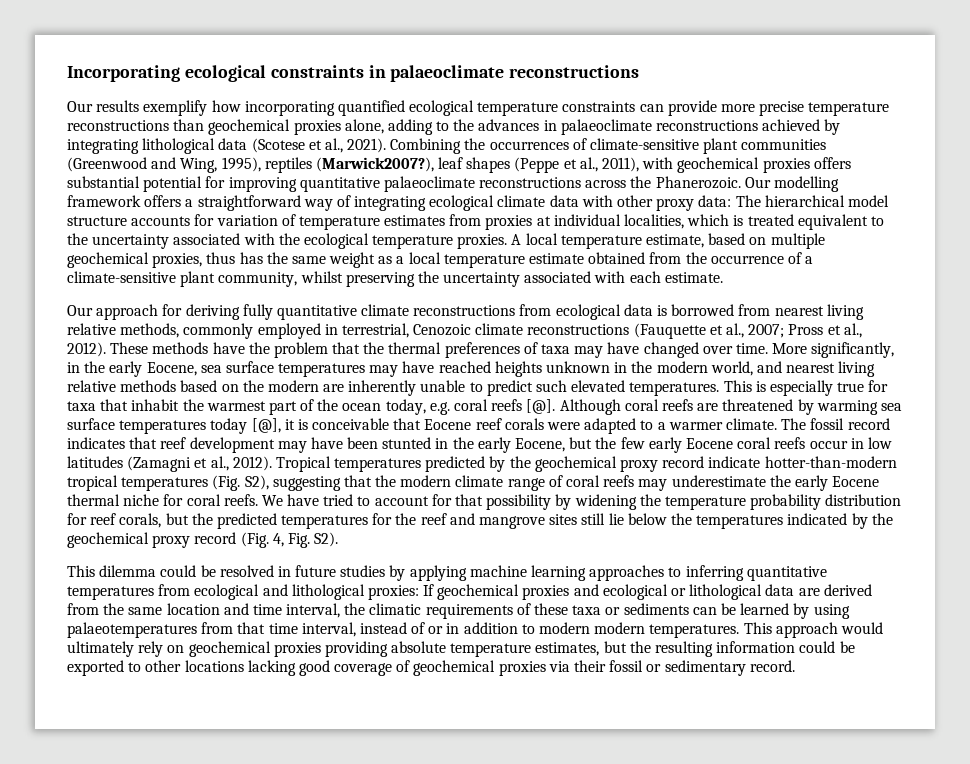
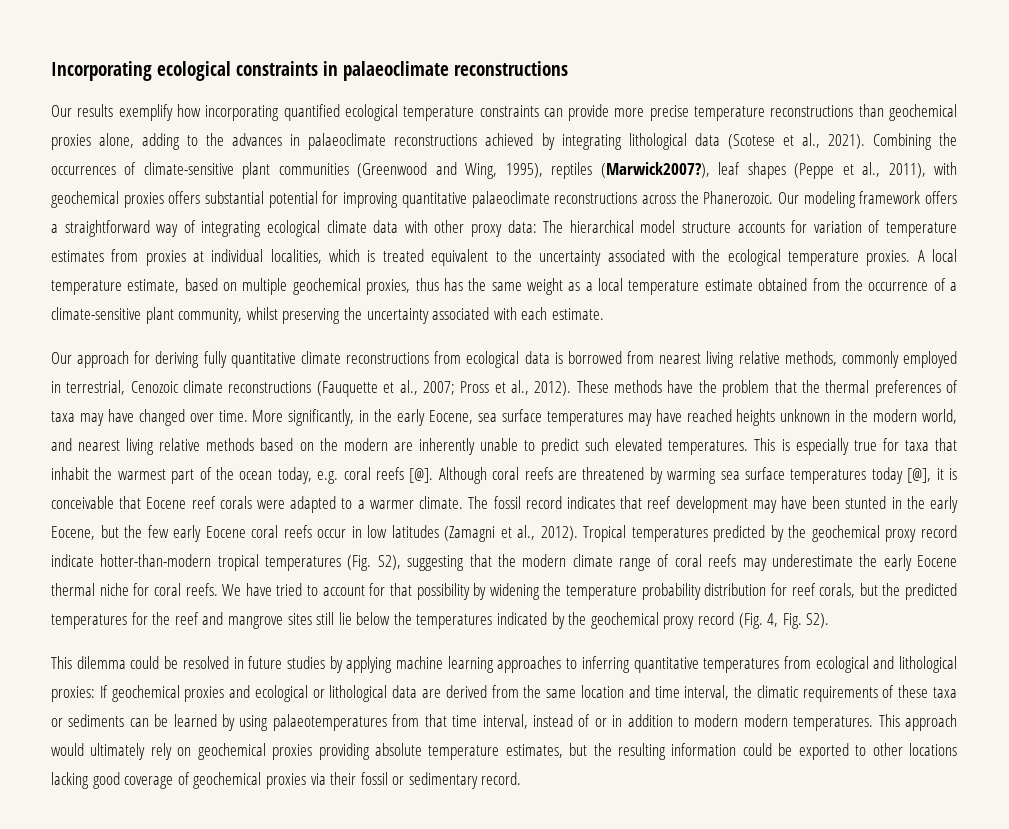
- Our modelling framework offers a straightforward way of integrating ecological climate data with other proxy data: The hierarchical model structure accounts for variation of temperature estimates from proxies at individual localities, which is treated equivalent to the uncertainty associated with the ecological temperature proxies.
+ Our modeling framework offers a straightforward way of integrating ecological climate data with other proxy data: The hierarchical model structure accounts for variation of temperature estimates from proxies at individual localities, which is treated equivalent to the uncertainty associated with the ecological temperature proxies.

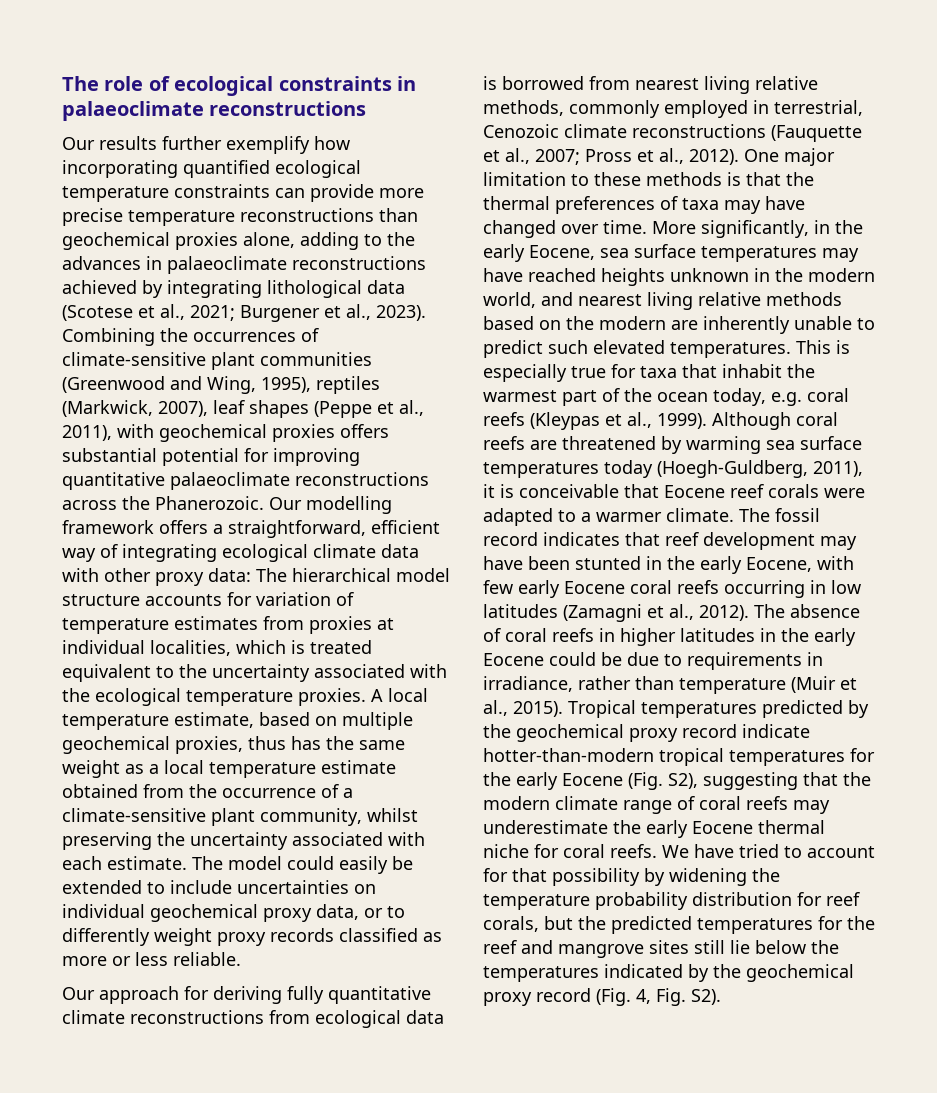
- Incorporating ecological constraints in palaeoclimate reconstructions
+ The role of ecological constraints in palaeoclimate reconstructions
- Our results exemplify how incorporating quantified ecological temperature constraints can provide more precise temperature reconstructions than geochemical proxies alone, adding to the advances in palaeoclimate reconstructions achieved by integrating lithological data (Scotese et al., 2021).
+ Our results further exemplify how incorporating quantified ecological temperature constraints can provide more precise temperature reconstructions than geochemical proxies alone, adding to the advances in palaeoclimate reconstructions achieved by integrating lithological data (Scotese et al., 2021; Burgener et al., 2023).
- Combining the occurrences of climate-sensitive plant communities (Greenwood and Wing, 1995), reptiles (Marwick2007?), leaf shapes (Peppe et al., 2011), with geochemical proxies offers substantial potential for improving quantitative palaeoclimate reconstructions across the Phanerozoic.
+ Combining the occurrences of climate-sensitive plant communities (Greenwood and Wing, 1995), reptiles (Markwick, 2007), leaf shapes (Peppe et al., 2011), with geochemical proxies offers substantial potential for improving quantitative palaeoclimate reconstructions across the Phanerozoic.
- Our modeling framework offers a straightforward way of integrating ecological climate data with other proxy data: The hierarchical model structure accounts for variation of temperature estimates from proxies at individual localities, which is treated equivalent to the uncertainty associated with the ecological temperature proxies.
+ Our modelling framework offers a straightforward, efficient way of integrating ecological climate data with other proxy data: The hierarchical model structure accounts for variation of temperature estimates from proxies at individual localities, which is treated equivalent to the uncertainty associated with the ecological temperature proxies.
+ The model could easily be extended to include uncertainties on individual geochemical proxy data, or to differently weight proxy records classified as more or less reliable.
- These methods have the problem that the thermal preferences of taxa may have changed over time.
+ One major limitation to these methods is that the thermal preferences of taxa may have changed over time.
- This is especially true for taxa that inhabit the warmest part of the ocean today, e.g. coral reefs [@].
+ This is especially true for taxa that inhabit the warmest part of the ocean today, e.g. coral reefs (Kleypas et al., 1999).
- Although coral reefs are threatened by warming sea surface temperatures today [@], it is conceivable that Eocene reef corals were adapted to a warmer climate.
+ Although coral reefs are threatened by warming sea surface temperatures today (Hoegh-Guldberg, 2011), it is conceivable that Eocene reef corals were adapted to a warmer climate.
- The fossil record indicates that reef development may have been stunted in the early Eocene, but the few early Eocene coral reefs occur in low latitudes (Zamagni et al., 2012).
+ The fossil record indicates that reef development may have been stunted in the early Eocene, with few early Eocene coral reefs occurring in low latitudes (Zamagni et al., 2012).
+ The absence of coral reefs in higher latitudes in the early Eocene could be due to requirements in irradiance, rather than temperature (Muir et al., 2015).
- Tropical temperatures predicted by the geochemical proxy record indicate hotter-than-modern tropical temperatures (Fig. S2), suggesting that the modern climate range of coral reefs may underestimate the early Eocene thermal niche for coral reefs.
+ Tropical temperatures predicted by the geochemical proxy record indicate hotter-than-modern tropical temperatures for the early Eocene (Fig. S2), suggesting that the modern climate range of coral reefs may underestimate the early Eocene thermal niche for coral reefs.
- This dilemma could be resolved in future studies by applying machine learning approaches to inferring quantitative temperatures from ecological and lithological proxies: If geochemical proxies and ecological or lithological data are derived from the same location and time interval, the climatic requirements of these taxa or sediments can be learned by using palaeotemperatures from that time interval, instead of or in addition to modern modern temperatures. This approach would ultimately rely on geochemical proxies providing absolute temperature estimates, but the resulting information could be exported to other locations lacking good coverage of geochemical proxies via their fossil or sedimentary record.

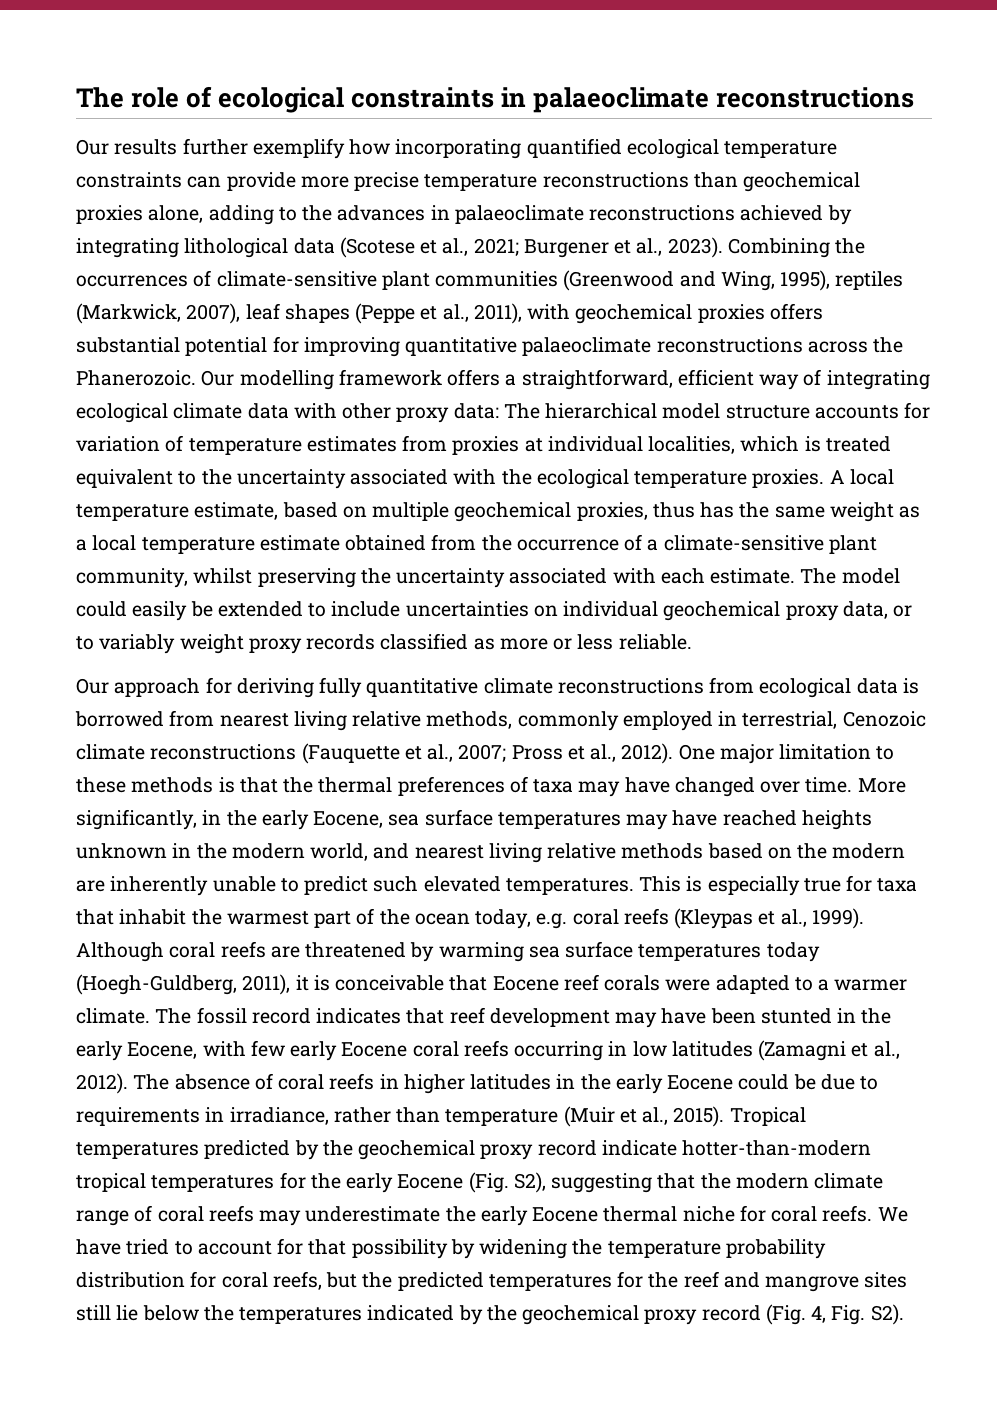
- The model could easily be extended to include uncertainties on individual geochemical proxy data, or to differently weight proxy records classified as more or less reliable.
+ The model could easily be extended to include uncertainties on individual geochemical proxy data, or to variably weight proxy records classified as more or less reliable.
- We have tried to account for that possibility by widening the temperature probability distribution for reef corals, but the predicted temperatures for the reef and mangrove sites still lie below the temperatures indicated by the geochemical proxy record (Fig. 4, Fig. S2).
+ We have tried to account for that possibility by widening the temperature probability distribution for coral reefs, but the predicted temperatures for the reef and mangrove sites still lie below the temperatures indicated by the geochemical proxy record (Fig. 4, Fig. S2).

